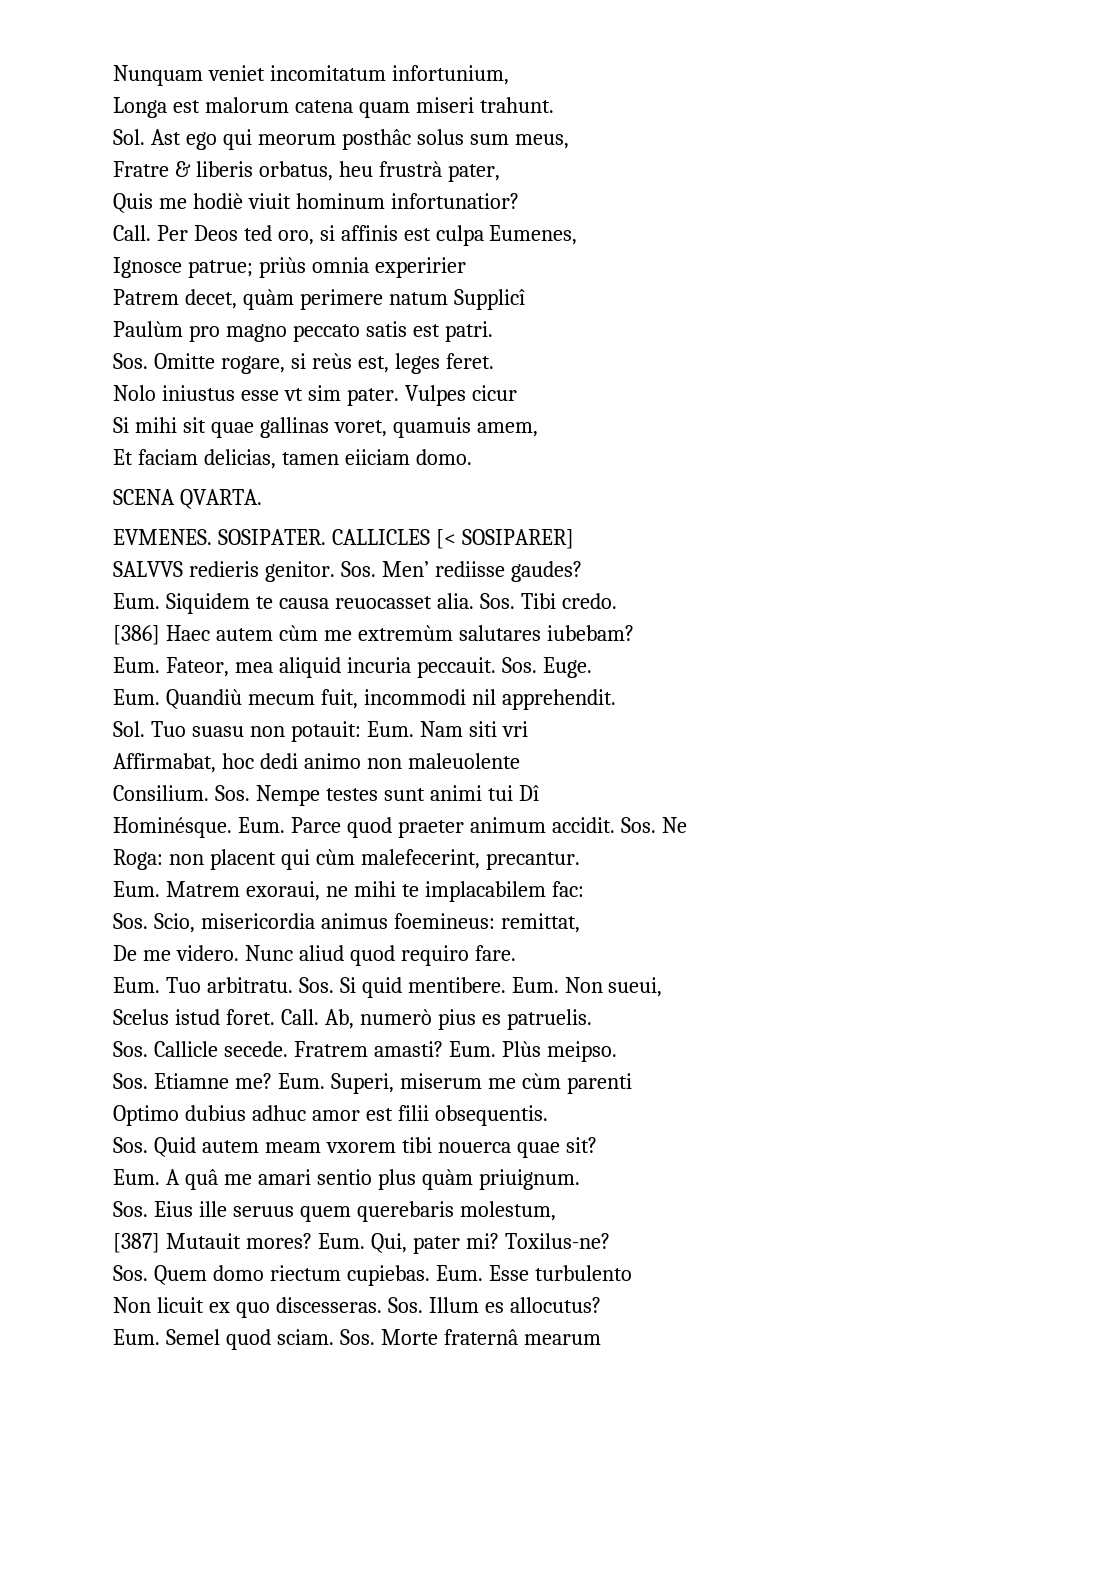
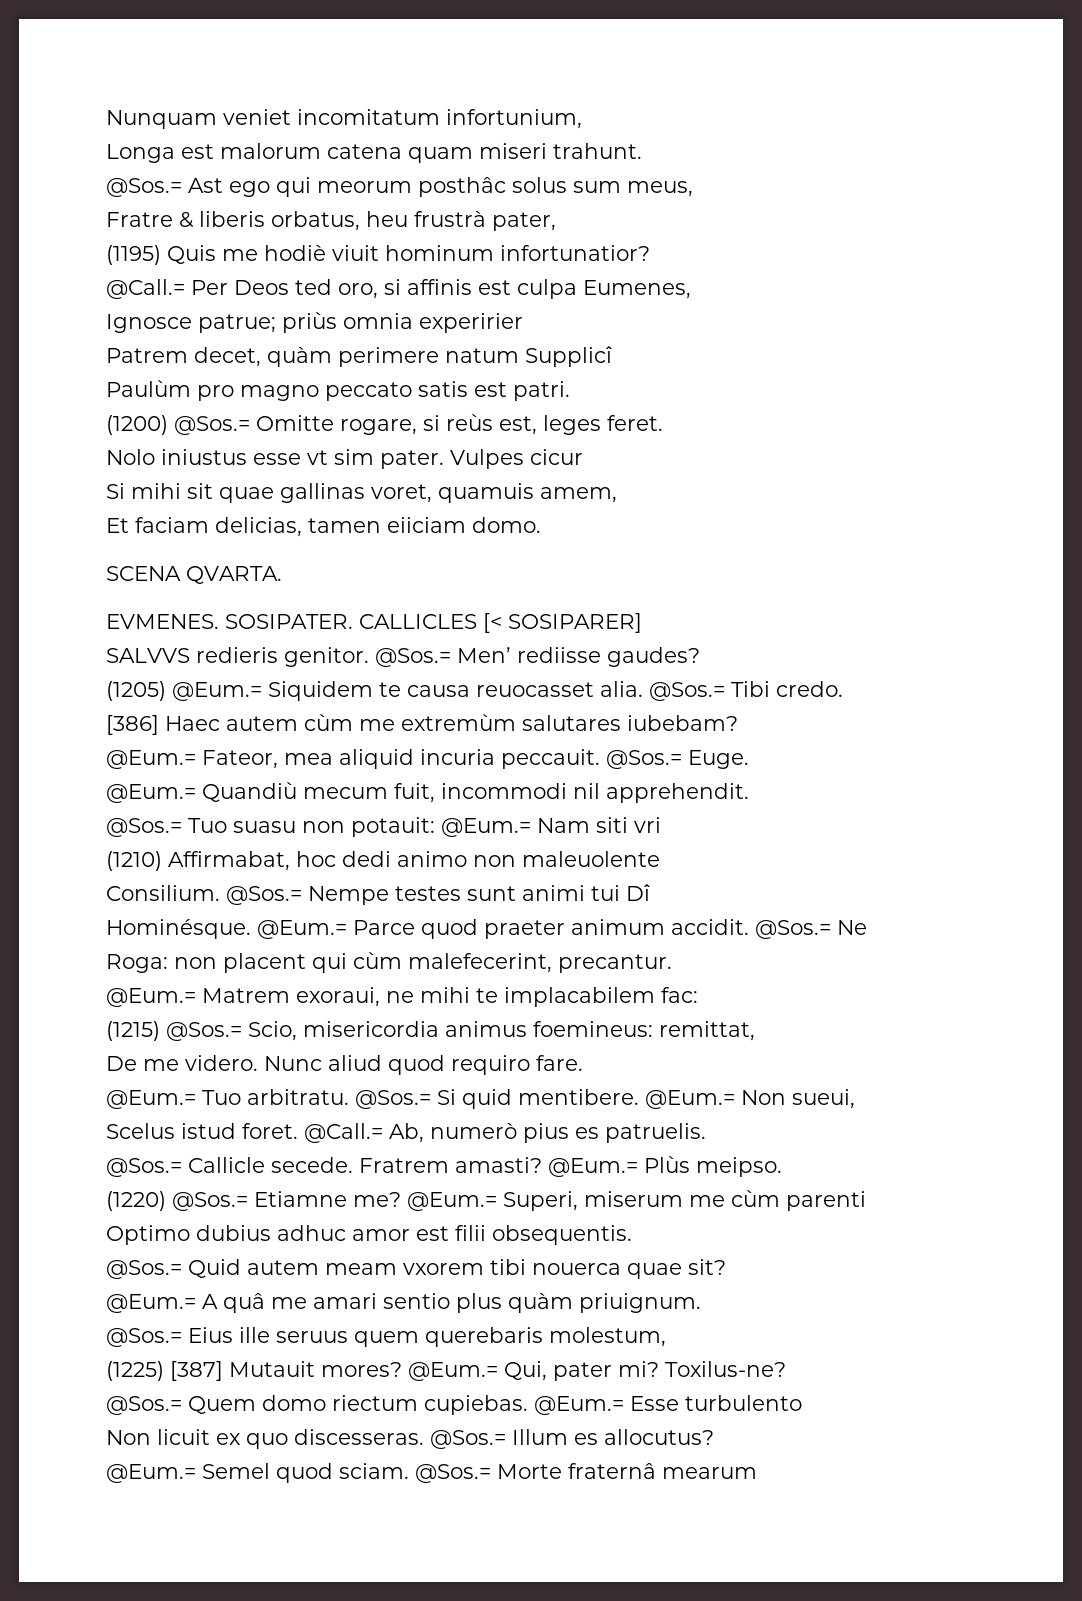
- Sol. Ast ego qui meorum posthâc solus sum meus,
+ @Sos.= Ast ego qui meorum posthâc solus sum meus,
- Quis me hodiè viuit hominum infortunatior?
+ (1195) Quis me hodiè viuit hominum infortunatior?
- Call. Per Deos ted oro, si affinis est culpa Eumenes,
+ @Call.= Per Deos ted oro, si affinis est culpa Eumenes,
- Sos. Omitte rogare, si reùs est, leges feret.
+ (1200) @Sos.= Omitte rogare, si reùs est, leges feret.
- Sos. Men’ rediisse gaudes?
+ @Sos.= Men’ rediisse gaudes?
- Eum. Siquidem te causa reuocasset alia.
+ (1205) @Eum.= Siquidem te causa reuocasset alia.
- Sos. Tibi credo.
+ @Sos.= Tibi credo.
- Eum. Fateor, mea aliquid incuria peccauit.
+ @Eum.= Fateor, mea aliquid incuria peccauit.
- Sos. Euge.
+ @Sos.= Euge.
- Eum. Quandiù mecum fuit, incommodi nil apprehendit.
+ @Eum.= Quandiù mecum fuit, incommodi nil apprehendit.
- Sol. Tuo suasu non potauit: Eum. Nam siti vri
+ @Sos.= Tuo suasu non potauit: @Eum.= Nam siti vri
- Affirmabat, hoc dedi animo non maleuolente
+ (1210) Affirmabat, hoc dedi animo non maleuolente
- Sos. Nempe testes sunt animi tui Dî
+ @Sos.= Nempe testes sunt animi tui Dî
- Eum. Parce quod praeter animum accidit.
+ @Eum.= Parce quod praeter animum accidit.
- Sos. Ne
+ @Sos.= Ne
- Eum. Matrem exoraui, ne mihi te implacabilem fac:
+ @Eum.= Matrem exoraui, ne mihi te implacabilem fac:
- Sos. Scio, misericordia animus foemineus: remittat,
+ (1215) @Sos.= Scio, misericordia animus foemineus: remittat,
- Eum. Tuo arbitratu.
+ @Eum.= Tuo arbitratu.
- Sos. Si quid mentibere.
+ @Sos.= Si quid mentibere.
- Eum. Non sueui,
+ @Eum.= Non sueui,
- Call. Ab, numerò pius es patruelis.
+ @Call.= Ab, numerò pius es patruelis.
- Sos. Callicle secede.
+ @Sos.= Callicle secede.
- Eum. Plùs meipso.
+ @Eum.= Plùs meipso.
- Sos. Etiamne me?
+ (1220) @Sos.= Etiamne me?
- Eum. Superi, miserum me cùm parenti
+ @Eum.= Superi, miserum me cùm parenti
- Sos. Quid autem meam vxorem tibi nouerca quae sit?
+ @Sos.= Quid autem meam vxorem tibi nouerca quae sit?
- Eum. A quâ me amari sentio plus quàm priuignum.
+ @Eum.= A quâ me amari sentio plus quàm priuignum.
- Sos. Eius ille seruus quem querebaris molestum,
+ @Sos.= Eius ille seruus quem querebaris molestum,
- [387] Mutauit mores?
+ (1225) [387] Mutauit mores?
- Eum. Qui, pater mi?
+ @Eum.= Qui, pater mi?
- Sos. Quem domo riectum cupiebas.
+ @Sos.= Quem domo riectum cupiebas.
- Eum. Esse turbulento
+ @Eum.= Esse turbulento
- Sos. Illum es allocutus?
+ @Sos.= Illum es allocutus?
- Eum. Semel quod sciam.
+ @Eum.= Semel quod sciam.
- Sos. Morte fraternâ mearum
+ @Sos.= Morte fraternâ mearum

